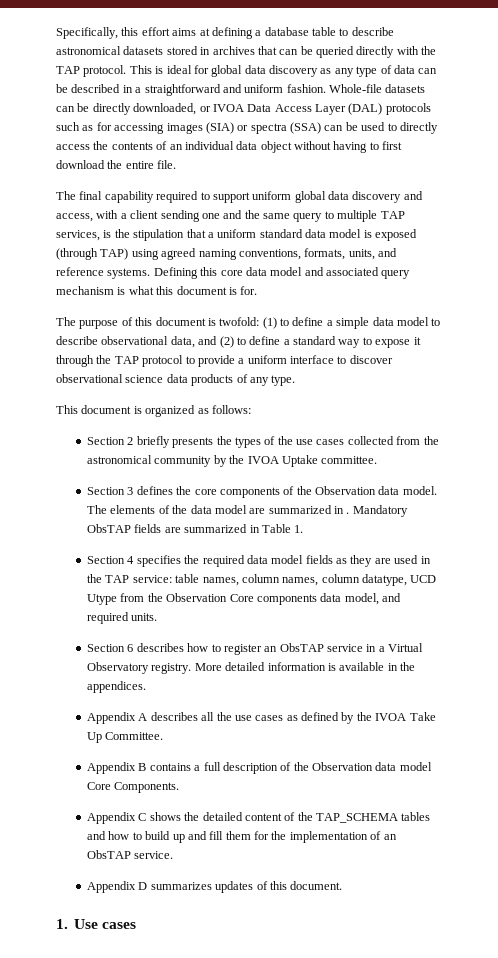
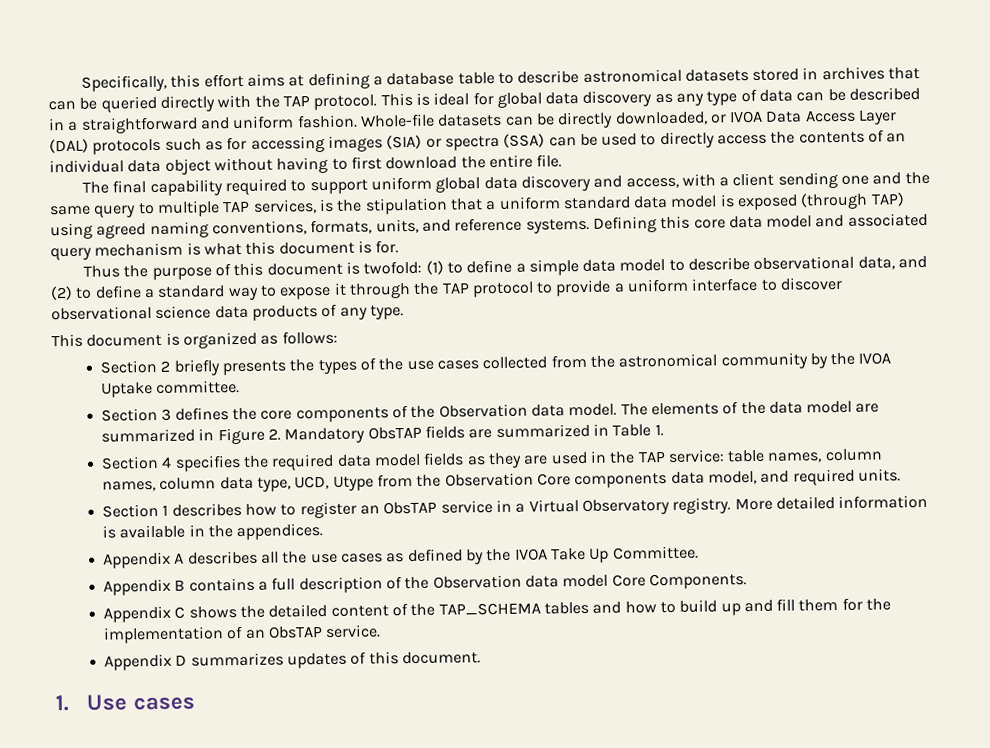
- The purpose of this document is twofold: (1) to define a simple data model to describe observational data, and (2) to define a standard way to expose it through the TAP protocol to provide a uniform interface to discover observational science data products of any type.
+ Thus the purpose of this document is twofold: (1) to define a simple data model to describe observational data, and (2) to define a standard way to expose it through the TAP protocol to provide a uniform interface to discover observational science data products of any type.
- The elements of the data model are summarized in . Mandatory ObsTAP fields are summarized in Table 1.
+ The elements of the data model are summarized in Figure 2. Mandatory ObsTAP fields are summarized in Table 1.
- Section 4 specifies the required data model fields as they are used in the TAP service: table names, column names, column datatype, UCD Utype from the Observation Core components data model, and required units.
+ Section 4 specifies the required data model fields as they are used in the TAP service: table names, column names, column data type, UCD, Utype from the Observation Core components data model, and required units.
- Section 6 describes how to register an ObsTAP service in a Virtual Observatory registry.
+ Section 1 describes how to register an ObsTAP service in a Virtual Observatory registry.

